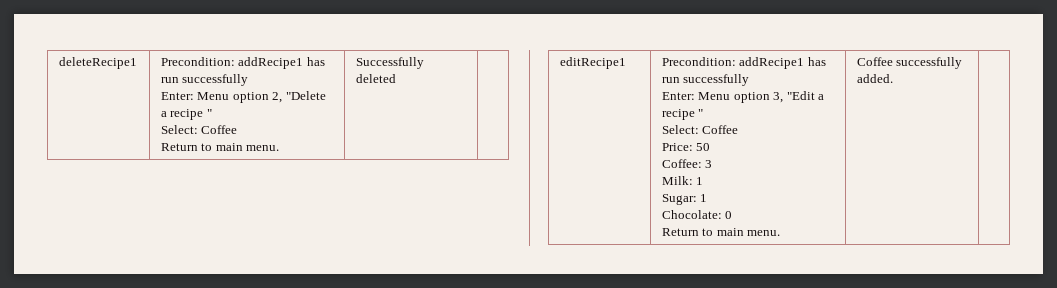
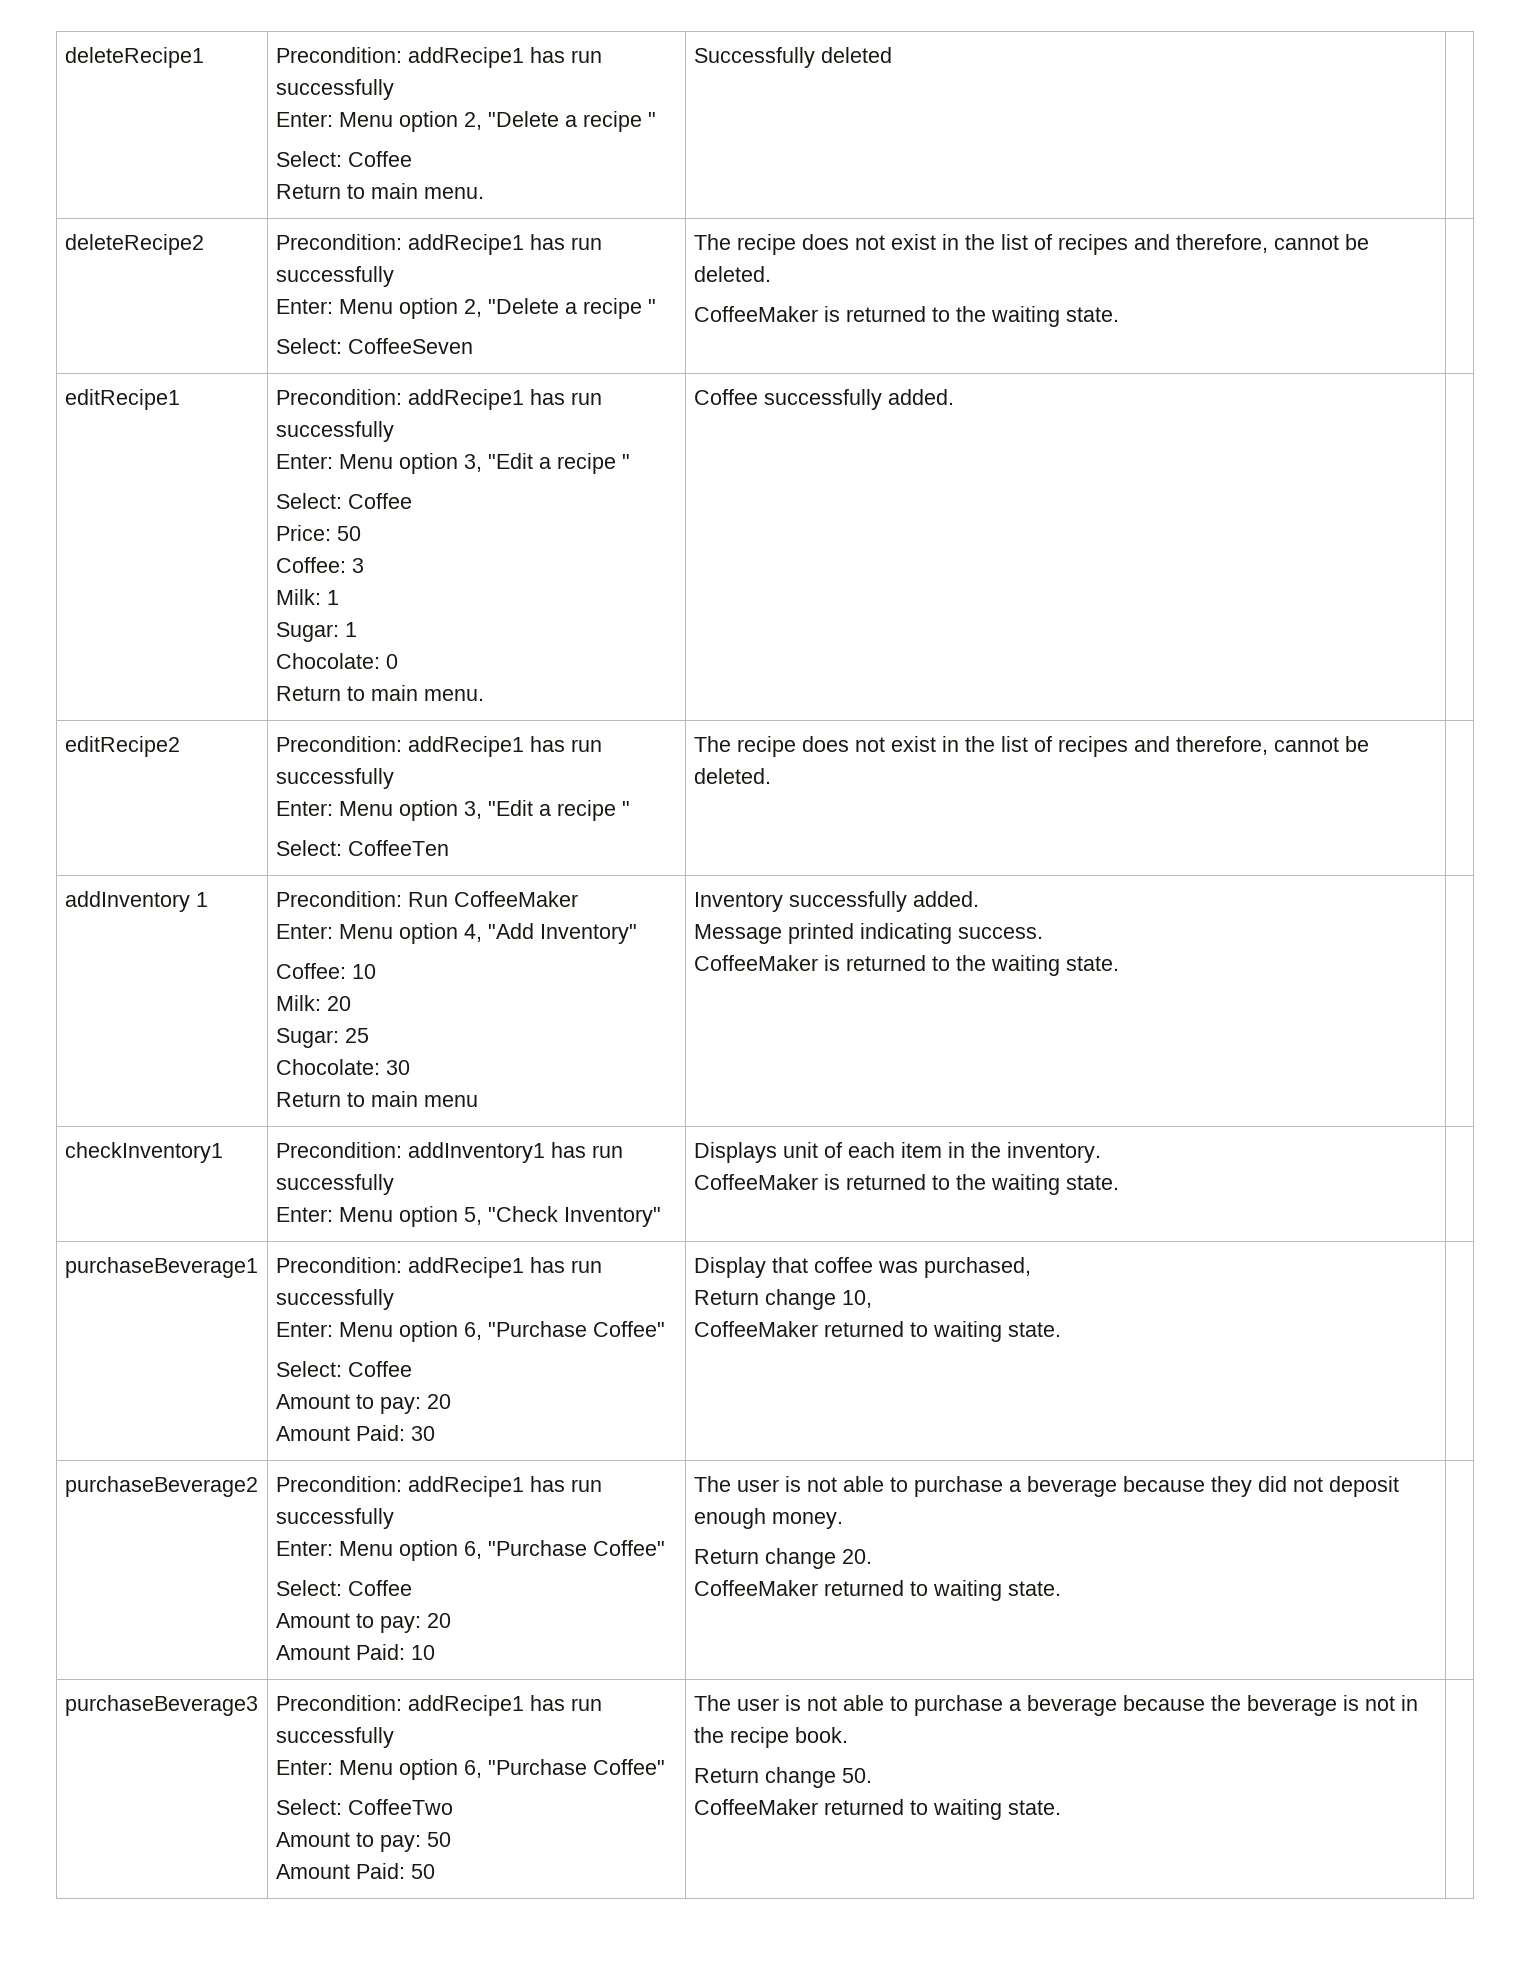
+ deleteRecipe2 | Precondition: addRecipe1 has run successfully
+ Enter: Menu option 2, "Delete a recipe "
+ Select: CoffeeSeven | The recipe does not exist in the list of recipes and therefore, cannot be deleted.
+ CoffeeMaker is returned to the waiting state. |
+ editRecipe2 | Precondition: addRecipe1 has run successfully
+ Enter: Menu option 3, "Edit a recipe "
+ Select: CoffeeTen | The recipe does not exist in the list of recipes and therefore, cannot be deleted. |
+ addInventory 1 | Precondition: Run CoffeeMaker
+ Enter: Menu option 4, "Add Inventory"
+ Coffee: 10
+ Milk: 20
+ Sugar: 25
+ Chocolate: 30
+ Return to main menu | Inventory successfully added.
+ Message printed indicating success.
+ CoffeeMaker is returned to the waiting state. |
+ checkInventory1 | Precondition: addInventory1 has run successfully
+ Enter: Menu option 5, "Check Inventory" | Displays unit of each item in the inventory.
+ CoffeeMaker is returned to the waiting state. |
+ purchaseBeverage1 | Precondition: addRecipe1 has run successfully
+ Enter: Menu option 6, "Purchase Coffee"
+ Select: Coffee
+ Amount to pay: 20
+ Amount Paid: 30 | Display that coffee was purchased,
+ Return change 10,
+ CoffeeMaker returned to waiting state. |
+ purchaseBeverage2 | Precondition: addRecipe1 has run successfully
+ Enter: Menu option 6, "Purchase Coffee"
+ Select: Coffee
+ Amount to pay: 20
+ Amount Paid: 10 | The user is not able to purchase a beverage because they did not deposit enough money.
+ Return change 20.
+ CoffeeMaker returned to waiting state. |
+ purchaseBeverage3 | Precondition: addRecipe1 has run successfully
+ Enter: Menu option 6, "Purchase Coffee"
+ Select: CoffeeTwo
+ Amount to pay: 50
+ Amount Paid: 50 | The user is not able to purchase a beverage because the beverage is not in the recipe book.
+ Return change 50.
+ CoffeeMaker returned to waiting state.

